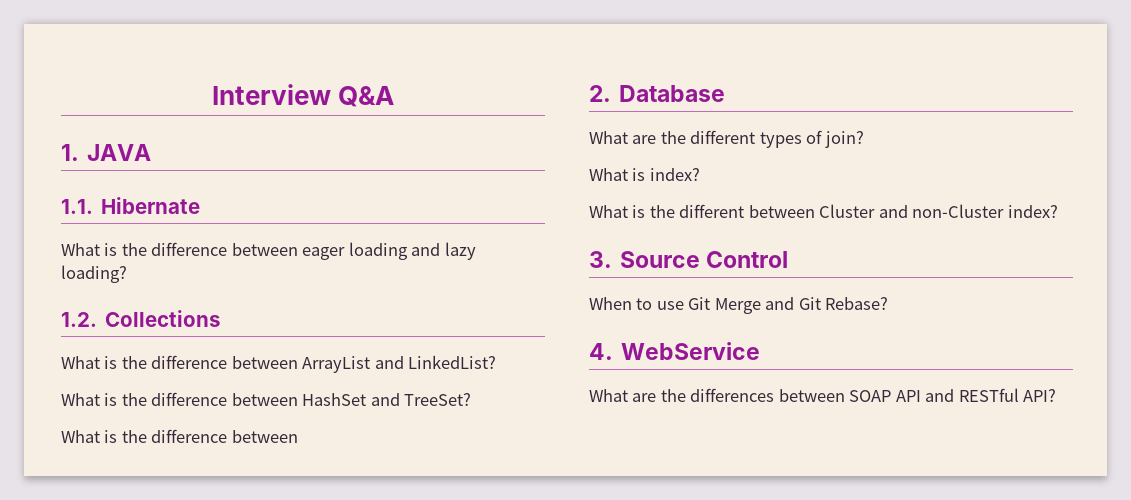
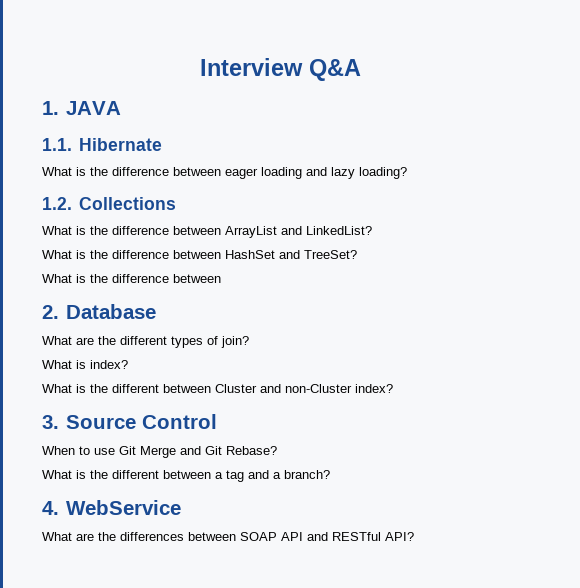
+ What is the different between a tag and a branch?

